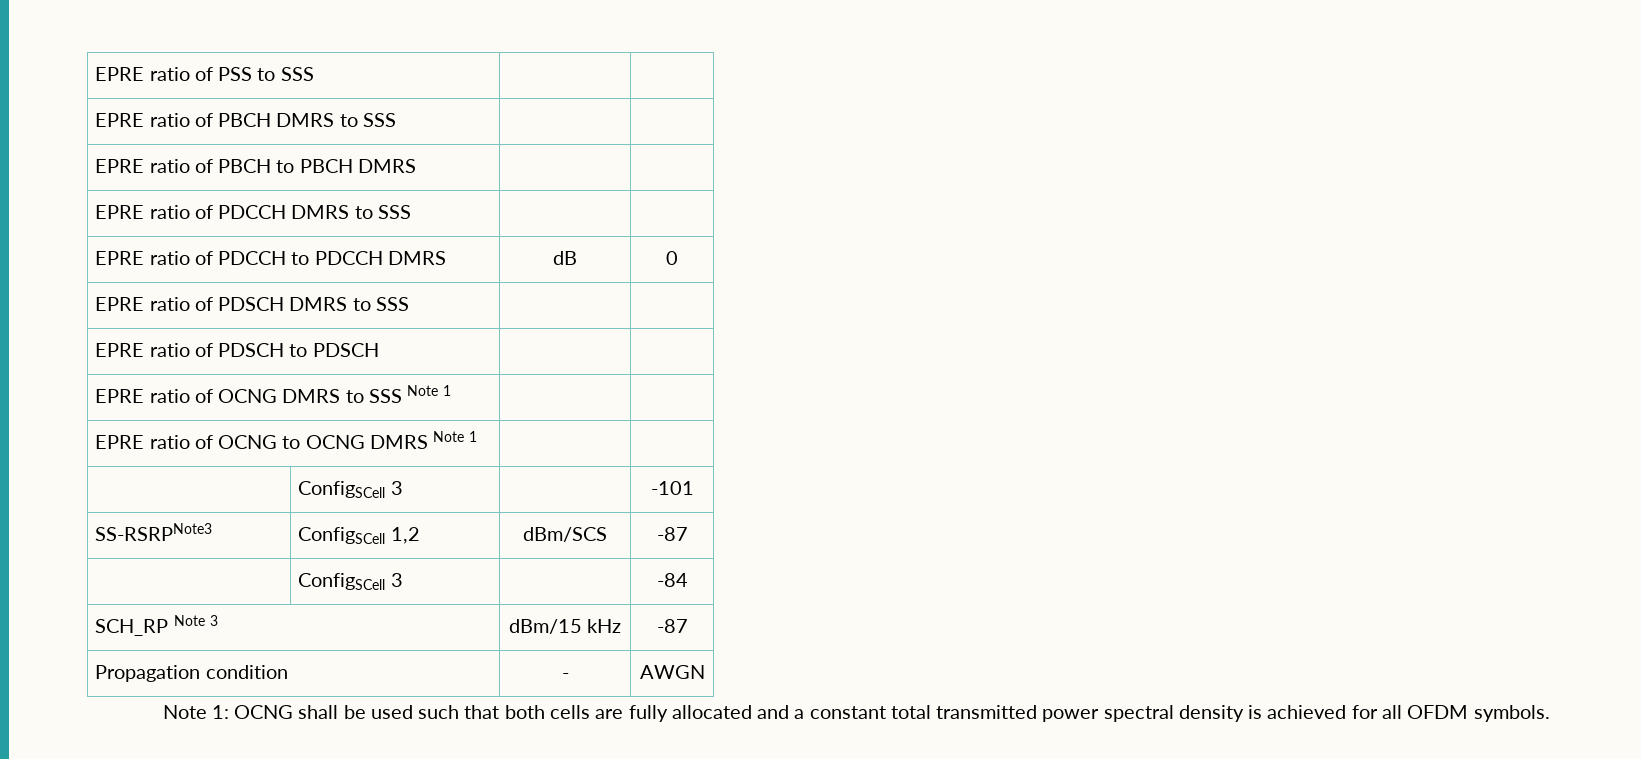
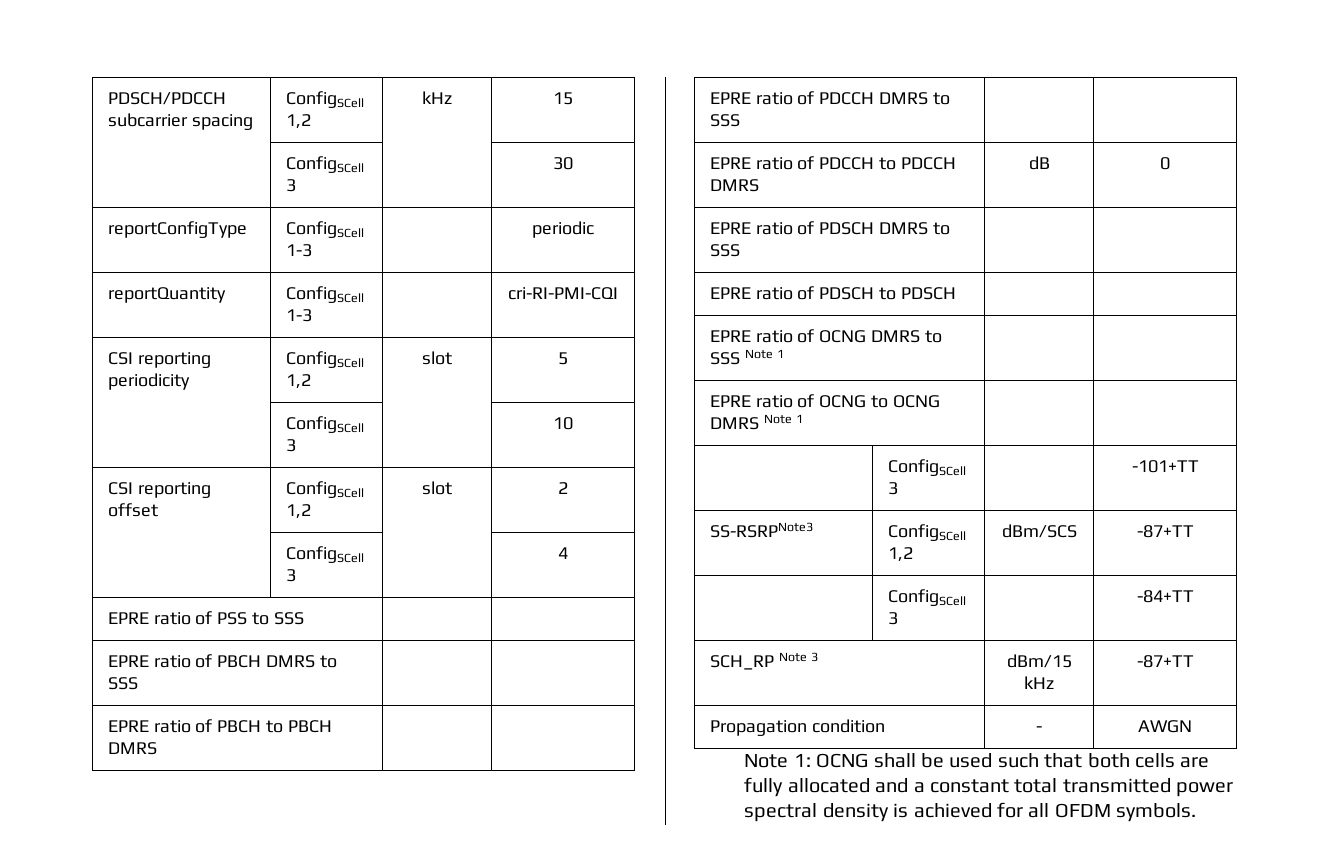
+ PDSCH/PDCCH subcarrier spacing | ConfigSCell 1,2 | kHz | 15
+ | ConfigSCell 3 | | 30
+ reportConfigType | ConfigSCell 1-3 | | periodic
+ reportQuantity | ConfigSCell 1-3 | | cri-RI-PMI-CQI
+ CSI reporting periodicity | ConfigSCell 1,2 | slot | 5
+ | ConfigSCell 3 | | 10
+ CSI reporting offset | ConfigSCell 1,2 | slot | 2
+ | ConfigSCell 3 | | 4
- | ConfigSCell 3 | | -101
+ | ConfigSCell 3 | | -101+TT
- SS-RSRPNote3 | ConfigSCell 1,2 | dBm/SCS | -87
- | ConfigSCell 3 | | -84
+ SS-RSRPNote3 | ConfigSCell 1,2 | dBm/SCS | -87+TT
+ | ConfigSCell 3 | | -84+TT
- SCH_RP Note 3 | dBm/15 kHz | -87
+ SCH_RP Note 3 | dBm/15 kHz | -87+TT

